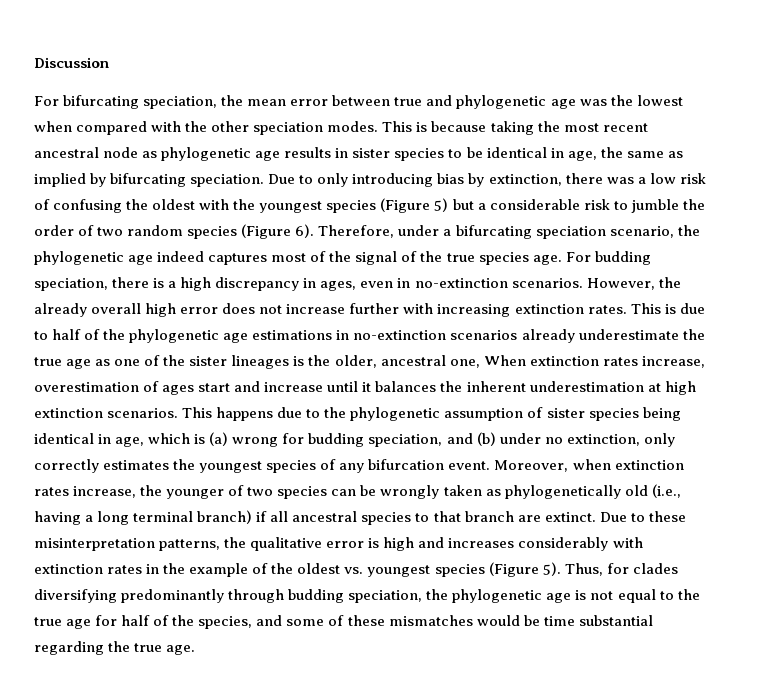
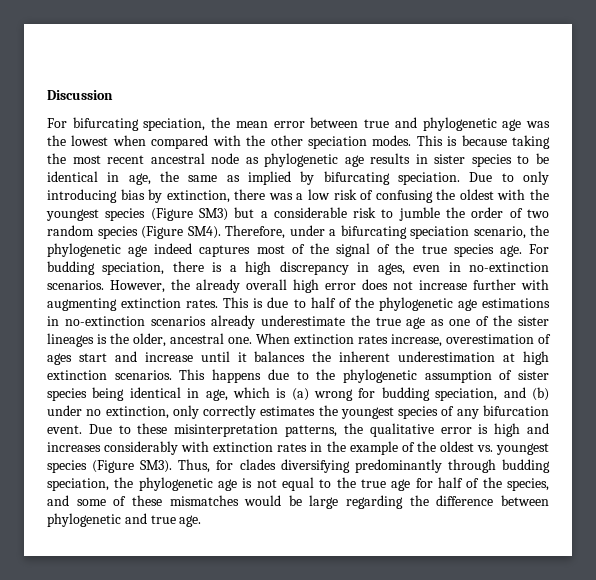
- Due to only introducing bias by extinction, there was a low risk of confusing the oldest with the youngest species (Figure 5) but a considerable risk to jumble the order of two random species (Figure 6).
+ Due to only introducing bias by extinction, there was a low risk of confusing the oldest with the youngest species (Figure SM3) but a considerable risk to jumble the order of two random species (Figure SM4).
- However, the already overall high error does not increase further with increasing extinction rates.
+ However, the already overall high error does not increase further with augmenting extinction rates.
- This is due to half of the phylogenetic age estimations in no-extinction scenarios already underestimate the true age as one of the sister lineages is the older, ancestral one, When extinction rates increase, overestimation of ages start and increase until it balances the inherent underestimation at high extinction scenarios.
+ This is due to half of the phylogenetic age estimations in no-extinction scenarios already underestimate the true age as one of the sister lineages is the older, ancestral one. When extinction rates increase, overestimation of ages start and increase until it balances the inherent underestimation at high extinction scenarios.
- Moreover, when extinction rates increase, the younger of two species can be wrongly taken as phylogenetically old (i.e., having a long terminal branch) if all ancestral species to that branch are extinct.
- Due to these misinterpretation patterns, the qualitative error is high and increases considerably with extinction rates in the example of the oldest vs. youngest species (Figure 5).
+ Due to these misinterpretation patterns, the qualitative error is high and increases considerably with extinction rates in the example of the oldest vs. youngest species (Figure SM3).
- Thus, for clades diversifying predominantly through budding speciation, the phylogenetic age is not equal to the true age for half of the species, and some of these mismatches would be time substantial regarding the true age.
+ Thus, for clades diversifying predominantly through budding speciation, the phylogenetic age is not equal to the true age for half of the species, and some of these mismatches would be large regarding the difference between phylogenetic and true age.

